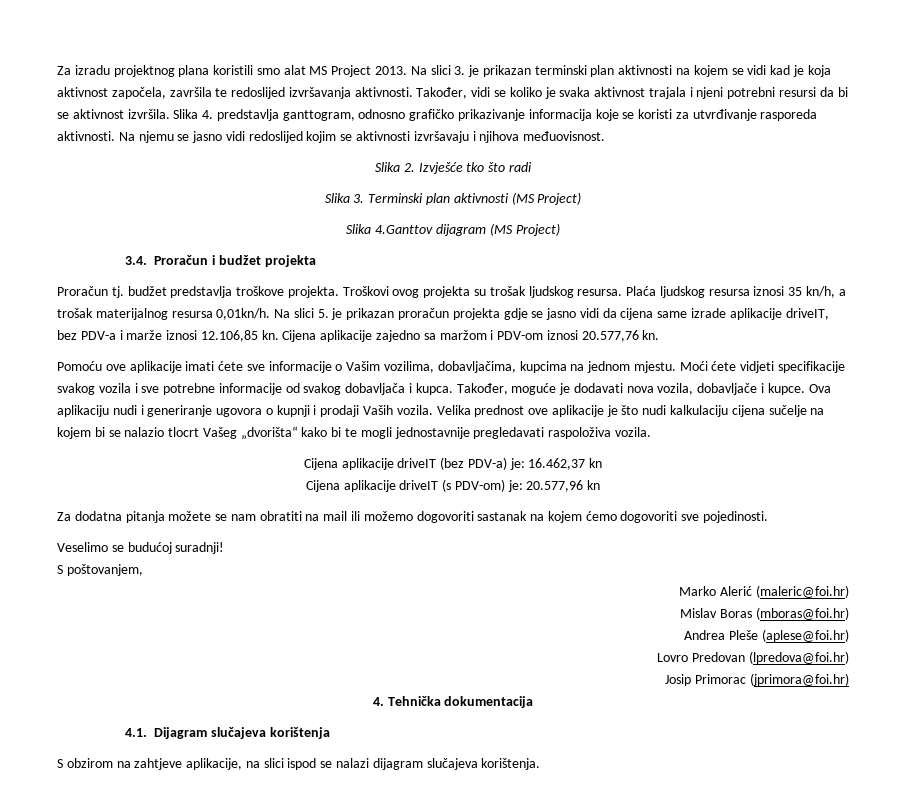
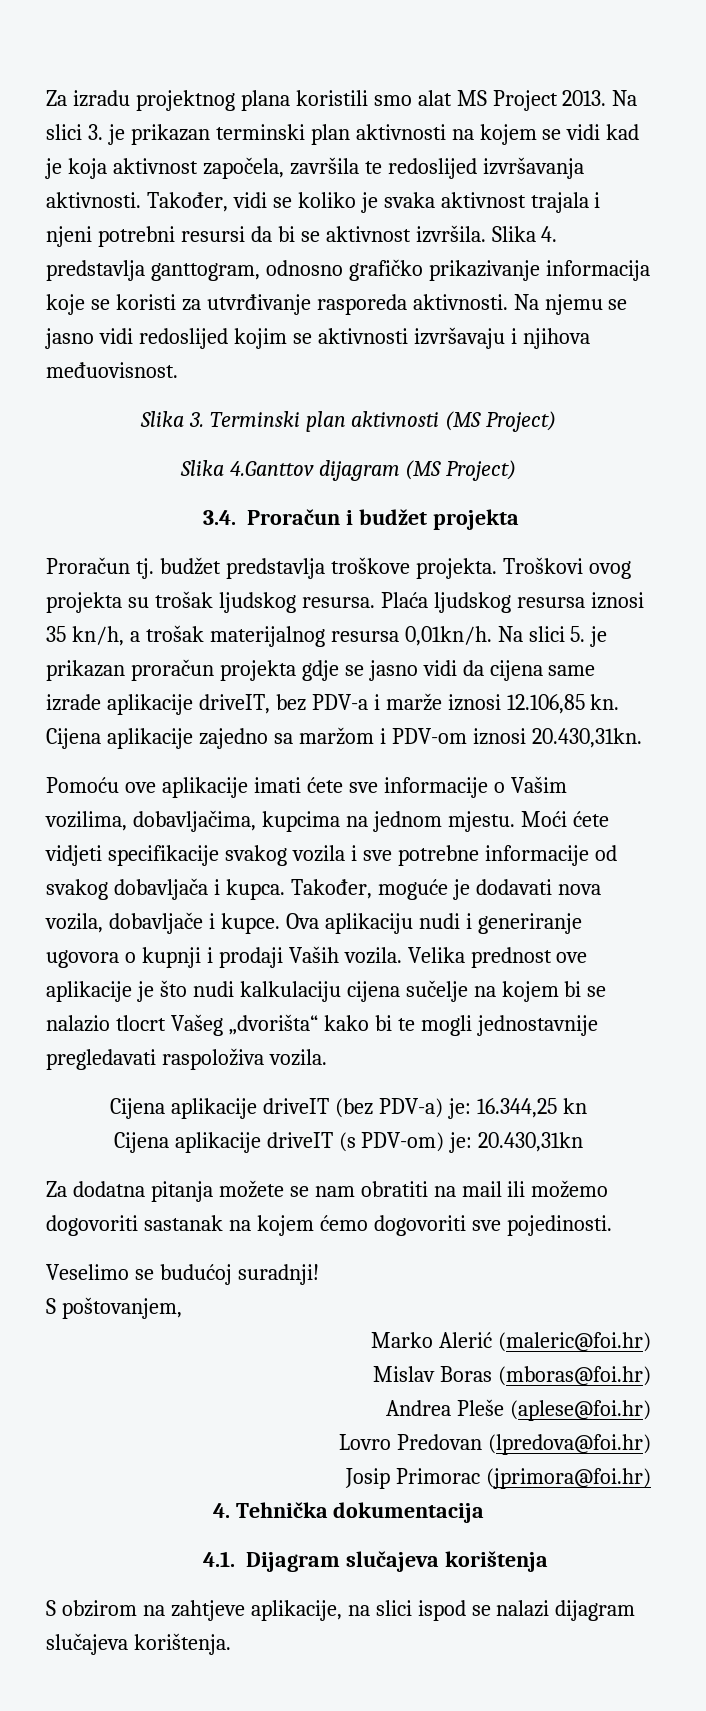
- Slika 2. Izvješće tko što radi
- Cijena aplikacije zajedno sa maržom i PDV-om iznosi 20.577,76 kn.
+ Cijena aplikacije zajedno sa maržom i PDV-om iznosi 20.430,31kn.
- Cijena aplikacije driveIT (bez PDV-a) je: 16.462,37 kn
+ Cijena aplikacije driveIT (bez PDV-a) je: 16.344,25 kn
- Cijena aplikacije driveIT (s PDV-om) je: 20.577,96 kn
+ Cijena aplikacije driveIT (s PDV-om) je: 20.430,31kn

